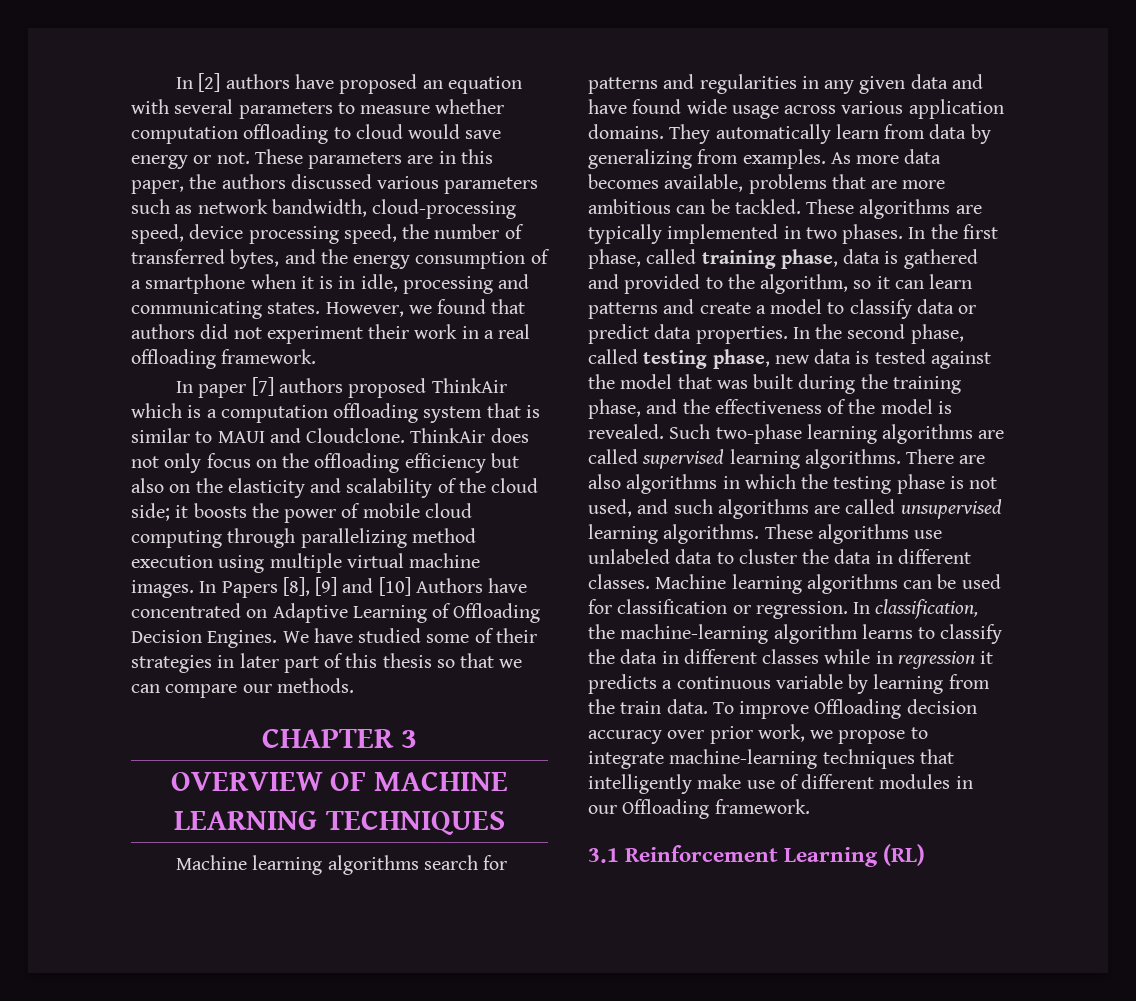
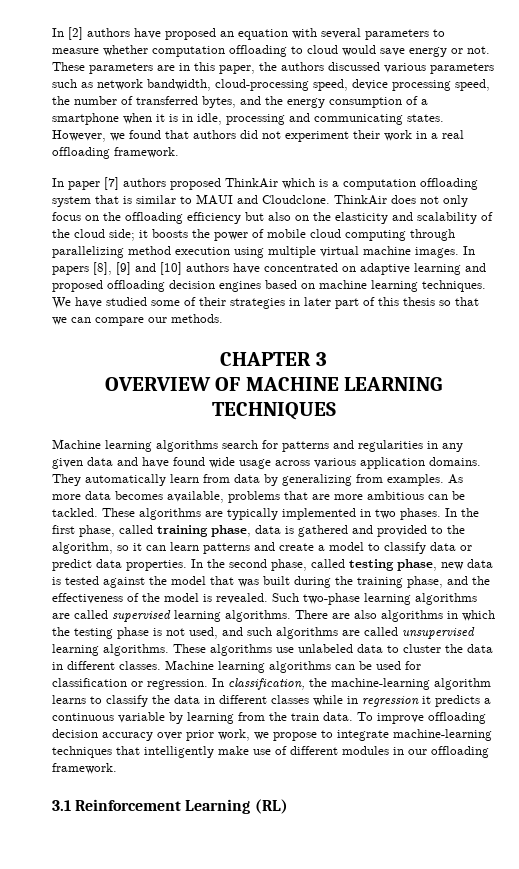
- In Papers [8], [9] and [10] Authors have concentrated on Adaptive Learning of Offloading Decision Engines.
+ In papers [8], [9] and [10] authors have concentrated on adaptive learning and proposed offloading decision engines based on machine learning techniques.
- To improve Offloading decision accuracy over prior work, we propose to integrate machine-learning techniques that intelligently make use of different modules in our Offloading framework.
+ To improve offloading decision accuracy over prior work, we propose to integrate machine-learning techniques that intelligently make use of different modules in our offloading framework.

